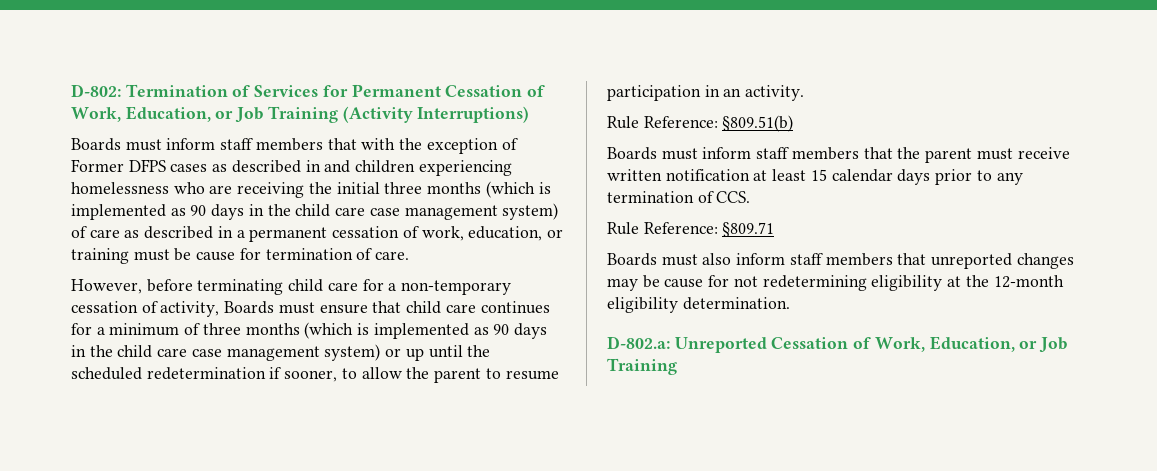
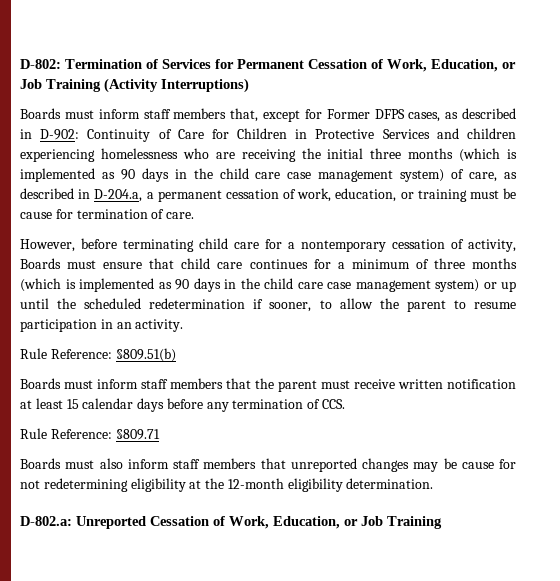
- Boards must inform staff members that with the exception of Former DFPS cases as described in and children experiencing homelessness who are receiving the initial three months (which is implemented as 90 days in the child care case management system) of care as described in a permanent cessation of work, education, or training must be cause for termination of care.
+ Boards must inform staff members that, except for Former DFPS cases, as described in D-902: Continuity of Care for Children in Protective Services and children experiencing homelessness who are receiving the initial three months (which is implemented as 90 days in the child care case management system) of care, as described in D-204.a, a permanent cessation of work, education, or training must be cause for termination of care.
- However, before terminating child care for a non-temporary cessation of activity, Boards must ensure that child care continues for a minimum of three months (which is implemented as 90 days in the child care case management system) or up until the scheduled redetermination if sooner, to allow the parent to resume participation in an activity.
+ However, before terminating child care for a nontemporary cessation of activity, Boards must ensure that child care continues for a minimum of three months (which is implemented as 90 days in the child care case management system) or up until the scheduled redetermination if sooner, to allow the parent to resume participation in an activity.
- Boards must inform staff members that the parent must receive written notification at least 15 calendar days prior to any termination of CCS.
+ Boards must inform staff members that the parent must receive written notification at least 15 calendar days before any termination of CCS.

